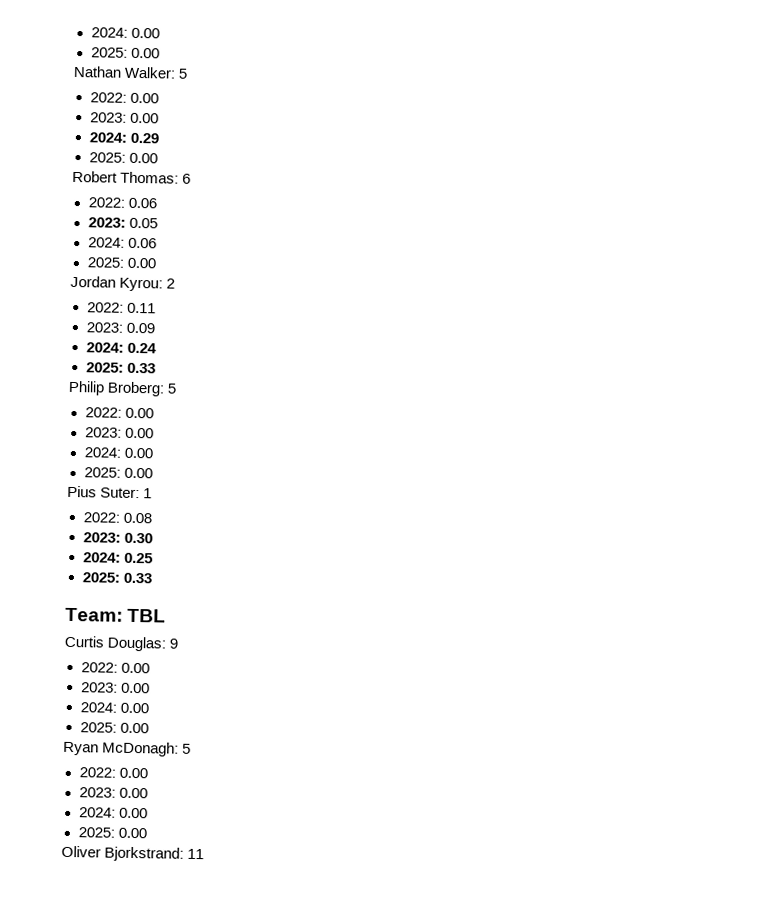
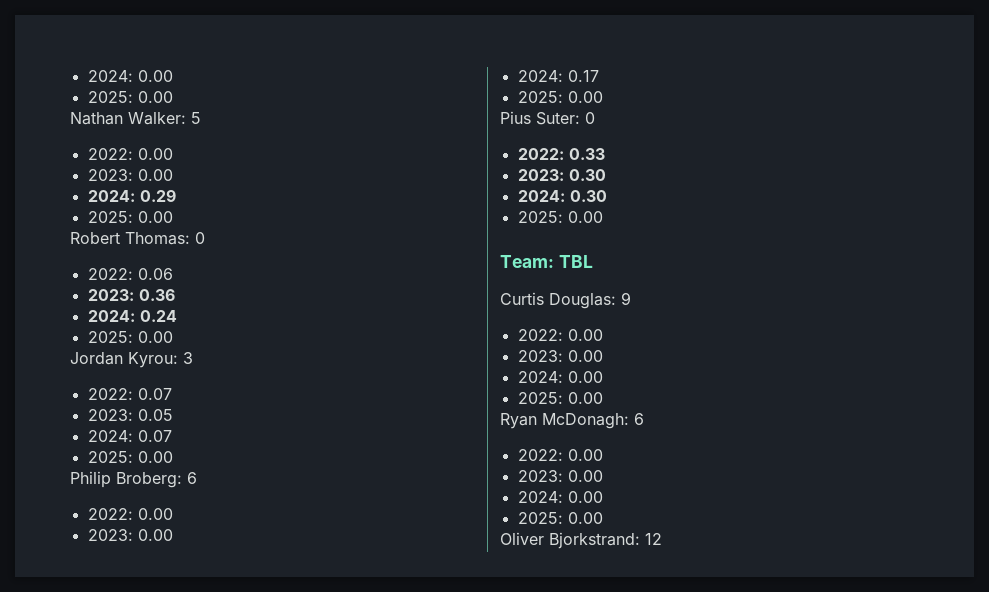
- Robert Thomas: 6
+ Robert Thomas: 0
- 2023: 0.05
- 2024: 0.06
+ 2023: 0.36
+ 2024: 0.24
- Jordan Kyrou: 2
- 2022: 0.11
- 2023: 0.09
- 2024: 0.24
- 2025: 0.33
+ Jordan Kyrou: 3
+ 2022: 0.07
+ 2023: 0.05
+ 2024: 0.07
+ 2025: 0.00
- Philip Broberg: 5
+ Philip Broberg: 6
  2022: 0.00
  2023: 0.00
- 2024: 0.00
+ 2024: 0.17
- Pius Suter: 1
- 2022: 0.08
+ Pius Suter: 0
+ 2022: 0.33
- 2024: 0.25
- 2025: 0.33
+ 2024: 0.30
+ 2025: 0.00
- Ryan McDonagh: 5
+ Ryan McDonagh: 6
- Oliver Bjorkstrand: 11
+ Oliver Bjorkstrand: 12

